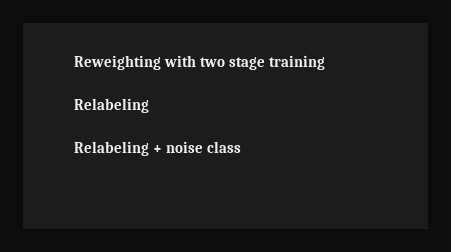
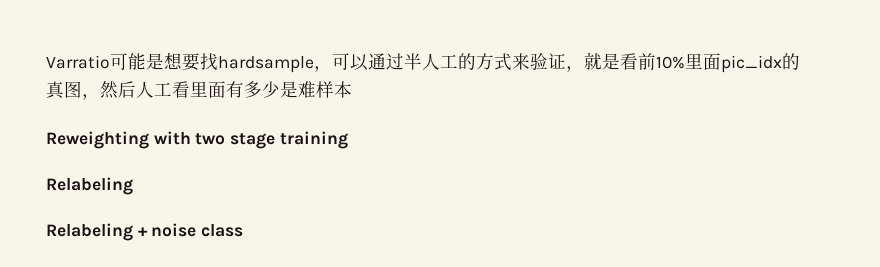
+ Varratio可能是想要找hardsample，可以通过半人工的方式来验证，就是看前10%里面pic_idx的真图，然后人工看里面有多少是难样本

